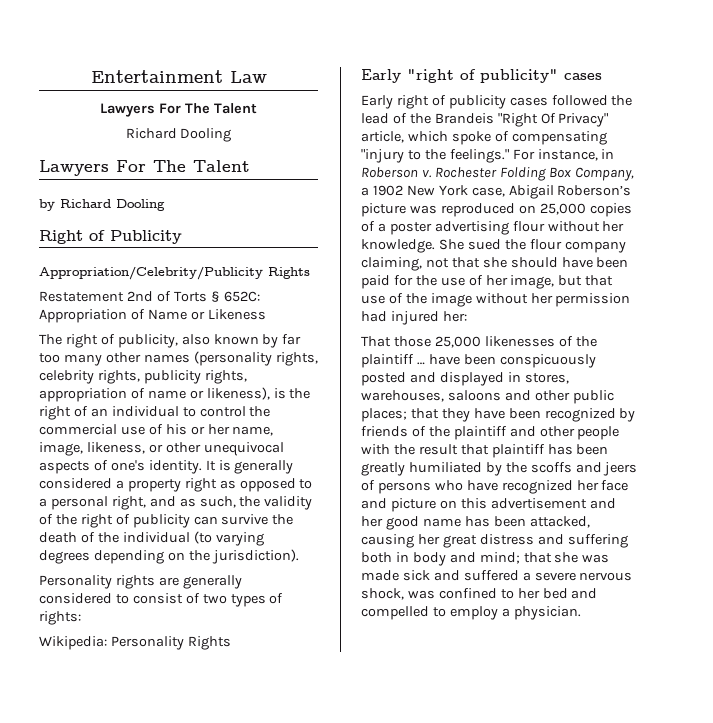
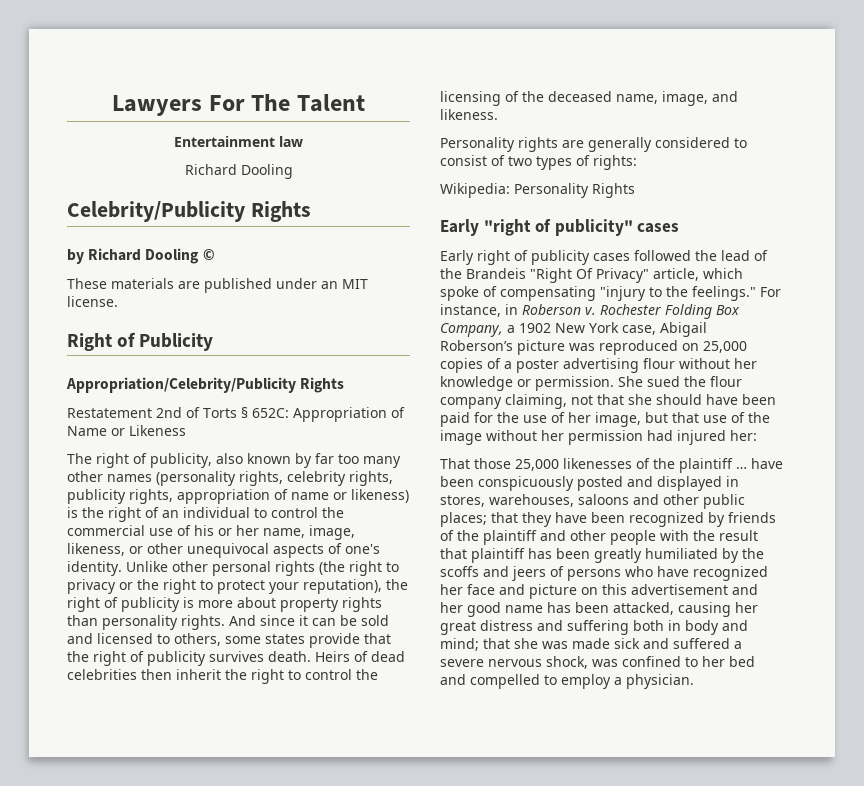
- Entertainment Law
  Lawyers For The Talent
+ Entertainment law
  Richard Dooling
- Lawyers For The Talent
+ Celebrity/Publicity Rights
- by Richard Dooling
+ by Richard Dooling ©
+ These materials are published under an MIT license.
- The right of publicity, also known by far too many other names (personality rights, celebrity rights, publicity rights, appropriation of name or likeness), is the right of an individual to control the commercial use of his or her name, image, likeness, or other unequivocal aspects of one's identity.
+ The right of publicity, also known by far too many other names (personality rights, celebrity rights, publicity rights, appropriation of name or likeness) is the right of an individual to control the commercial use of his or her name, image, likeness, or other unequivocal aspects of one's identity.
- It is generally considered a property right as opposed to a personal right, and as such, the validity of the right of publicity can survive the death of the individual (to varying degrees depending on the jurisdiction).
+ Unlike other personal rights (the right to privacy or the right to protect your reputation), the right of publicity is more about property rights than personality rights. And since it can be sold and licensed to others, some states provide that the right of publicity survives death. Heirs of dead celebrities then inherit the right to control the licensing of the deceased name, image, and likeness.
- Rochester Folding Box Company, a 1902 New York case, Abigail Roberson’s picture was reproduced on 25,000 copies of a poster advertising flour without her knowledge.
+ Rochester Folding Box Company, a 1902 New York case, Abigail Roberson’s picture was reproduced on 25,000 copies of a poster advertising flour without her knowledge or permission.

